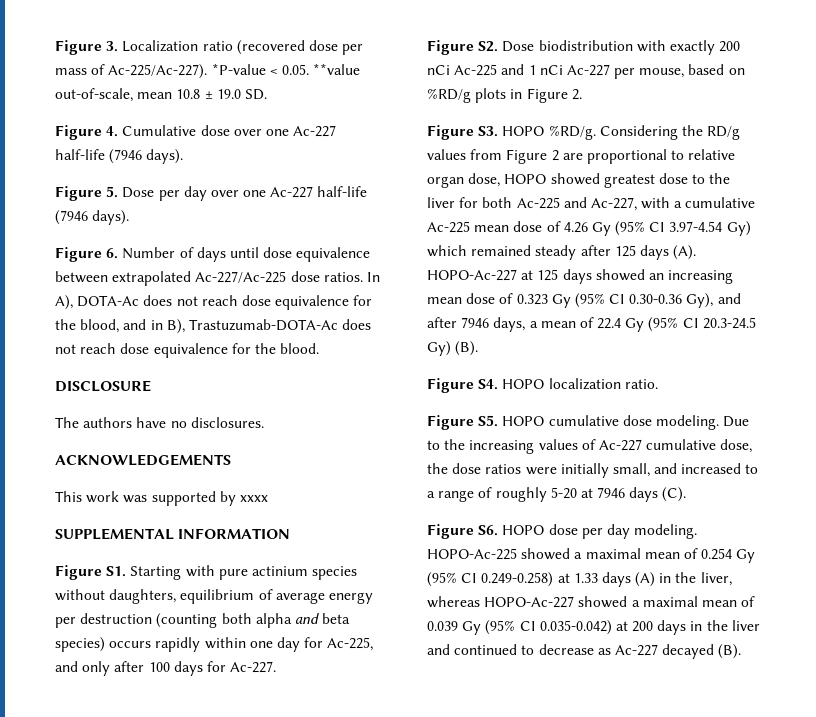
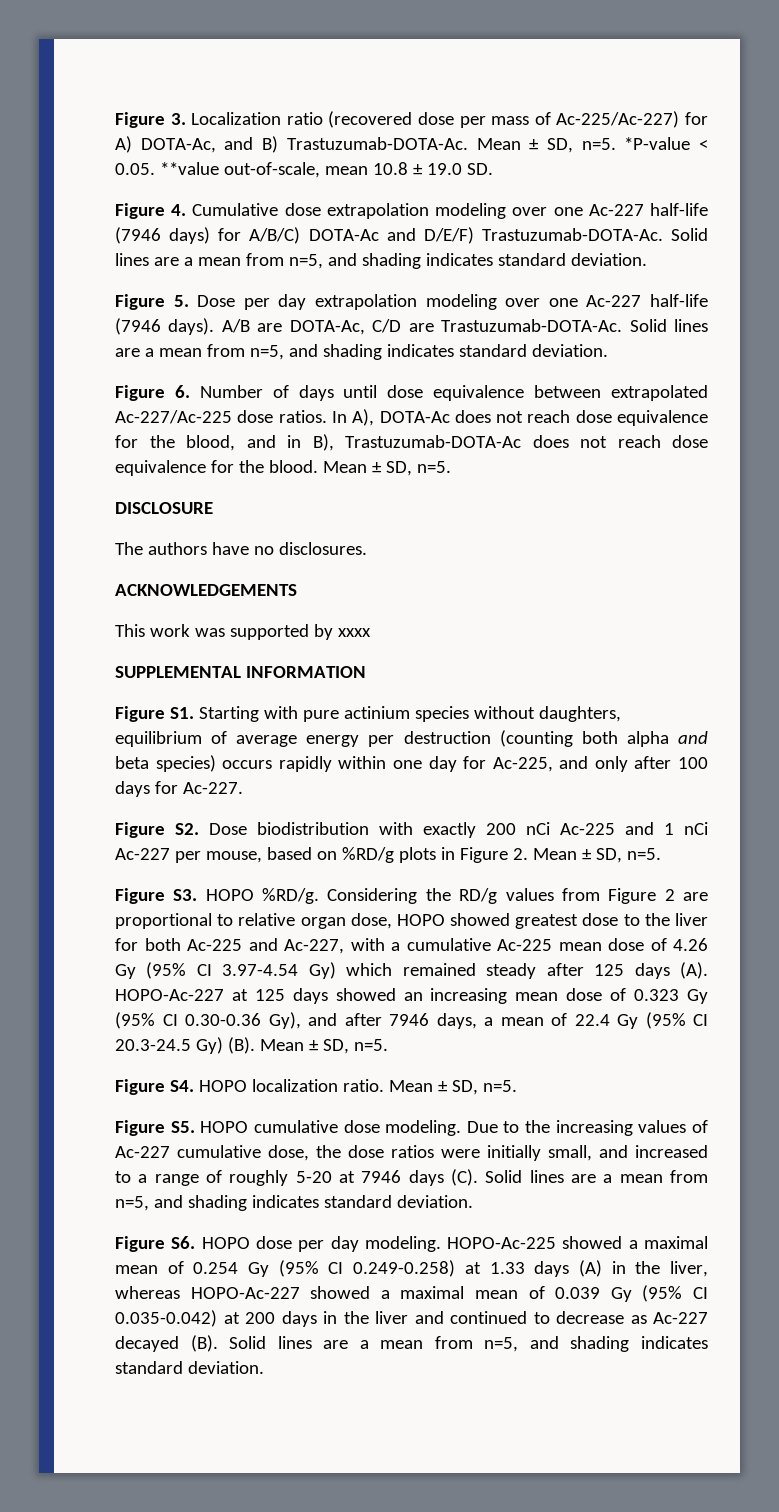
- Figure 3. Localization ratio (recovered dose per mass of Ac-225/Ac-227).
+ Figure 3. Localization ratio (recovered dose per mass of Ac-225/Ac-227) for A) DOTA-Ac, and B) Trastuzumab-DOTA-Ac. Mean ± SD, n=5.
- Figure 4. Cumulative dose over one Ac-227 half-life (7946 days).
- Figure 5. Dose per day over one Ac-227 half-life (7946 days).
+ Figure 4. Cumulative dose extrapolation modeling over one Ac-227 half-life (7946 days) for A/B/C) DOTA-Ac and D/E/F) Trastuzumab-DOTA-Ac. Solid lines are a mean from n=5, and shading indicates standard deviation.
+ Figure 5. Dose per day extrapolation modeling over one Ac-227 half-life (7946 days). A/B are DOTA-Ac, C/D are Trastuzumab-DOTA-Ac. Solid lines are a mean from n=5, and shading indicates standard deviation.
- In A), DOTA-Ac does not reach dose equivalence for the blood, and in B), Trastuzumab-DOTA-Ac does not reach dose equivalence for the blood.
+ In A), DOTA-Ac does not reach dose equivalence for the blood, and in B), Trastuzumab-DOTA-Ac does not reach dose equivalence for the blood. Mean ± SD, n=5.
- Figure S2. Dose biodistribution with exactly 200 nCi Ac-225 and 1 nCi Ac-227 per mouse, based on %RD/g plots in Figure 2.
+ Figure S2. Dose biodistribution with exactly 200 nCi Ac-225 and 1 nCi Ac-227 per mouse, based on %RD/g plots in Figure 2. Mean ± SD, n=5.
- Considering the RD/g values from Figure 2 are proportional to relative organ dose, HOPO showed greatest dose to the liver for both Ac-225 and Ac-227, with a cumulative Ac-225 mean dose of 4.26 Gy (95% CI 3.97-4.54 Gy) which remained steady after 125 days (A). HOPO-Ac-227 at 125 days showed an increasing mean dose of 0.323 Gy (95% CI 0.30-0.36 Gy), and after 7946 days, a mean of 22.4 Gy (95% CI 20.3-24.5 Gy) (B).
+ Considering the RD/g values from Figure 2 are proportional to relative organ dose, HOPO showed greatest dose to the liver for both Ac-225 and Ac-227, with a cumulative Ac-225 mean dose of 4.26 Gy (95% CI 3.97-4.54 Gy) which remained steady after 125 days (A). HOPO-Ac-227 at 125 days showed an increasing mean dose of 0.323 Gy (95% CI 0.30-0.36 Gy), and after 7946 days, a mean of 22.4 Gy (95% CI 20.3-24.5 Gy) (B). Mean ± SD, n=5.
- Figure S4. HOPO localization ratio.
+ Figure S4. HOPO localization ratio. Mean ± SD, n=5.
- Due to the increasing values of Ac-227 cumulative dose, the dose ratios were initially small, and increased to a range of roughly 5-20 at 7946 days (C).
+ Due to the increasing values of Ac-227 cumulative dose, the dose ratios were initially small, and increased to a range of roughly 5-20 at 7946 days (C). Solid lines are a mean from n=5, and shading indicates standard deviation.
- HOPO-Ac-225 showed a maximal mean of 0.254 Gy (95% CI 0.249-0.258) at 1.33 days (A) in the liver, whereas HOPO-Ac-227 showed a maximal mean of 0.039 Gy (95% CI 0.035-0.042) at 200 days in the liver and continued to decrease as Ac-227 decayed (B).
+ HOPO-Ac-225 showed a maximal mean of 0.254 Gy (95% CI 0.249-0.258) at 1.33 days (A) in the liver, whereas HOPO-Ac-227 showed a maximal mean of 0.039 Gy (95% CI 0.035-0.042) at 200 days in the liver and continued to decrease as Ac-227 decayed (B). Solid lines are a mean from n=5, and shading indicates standard deviation.

